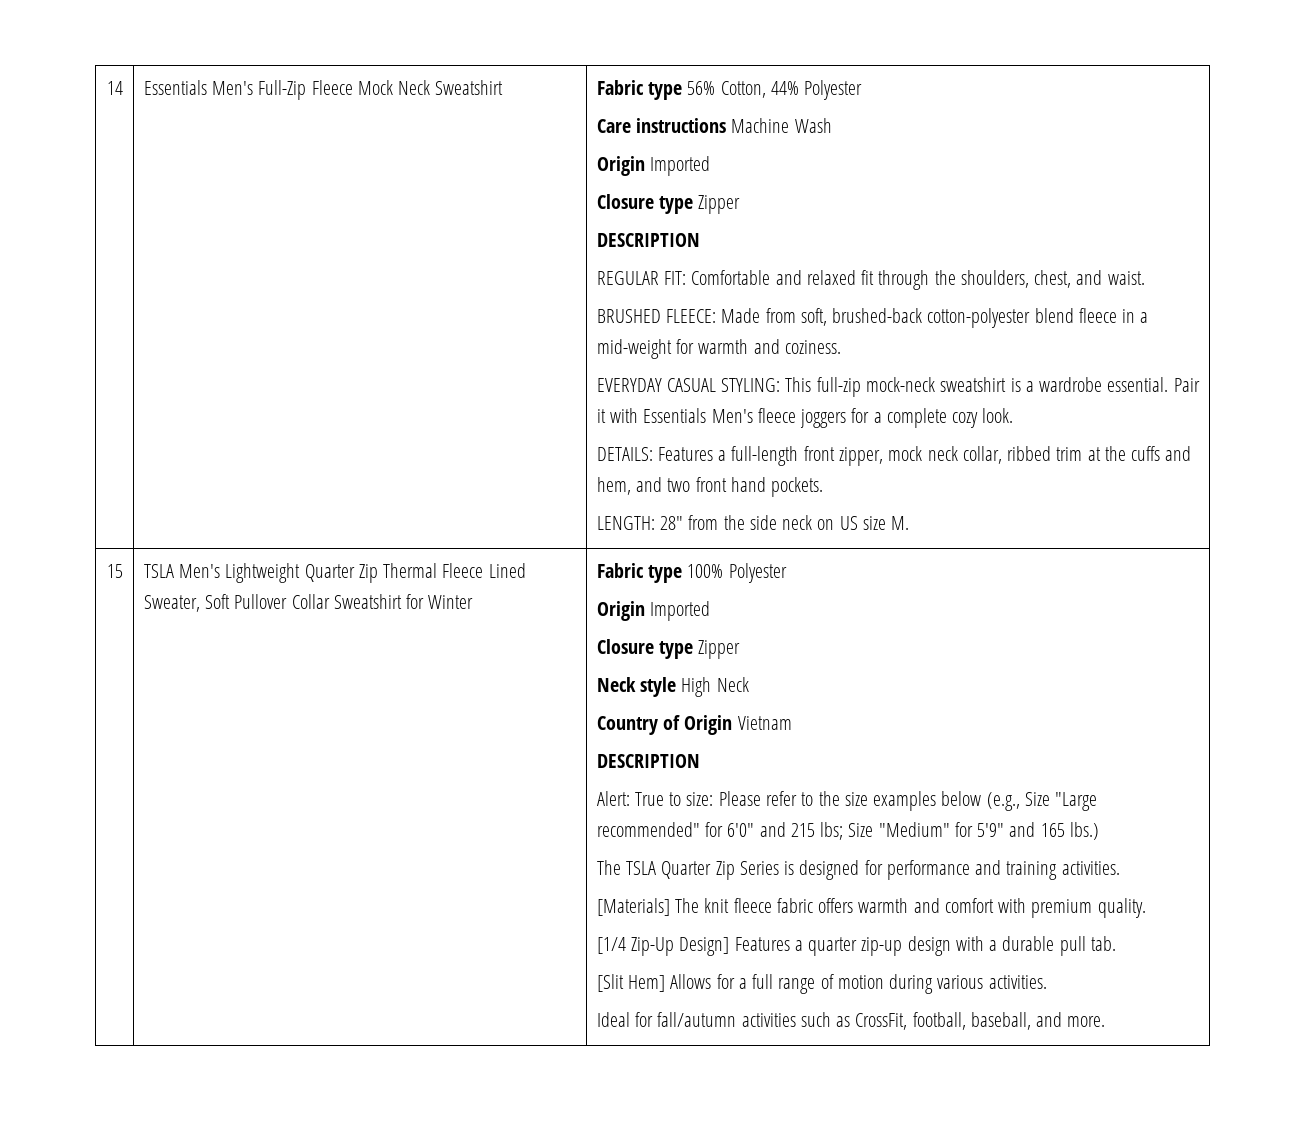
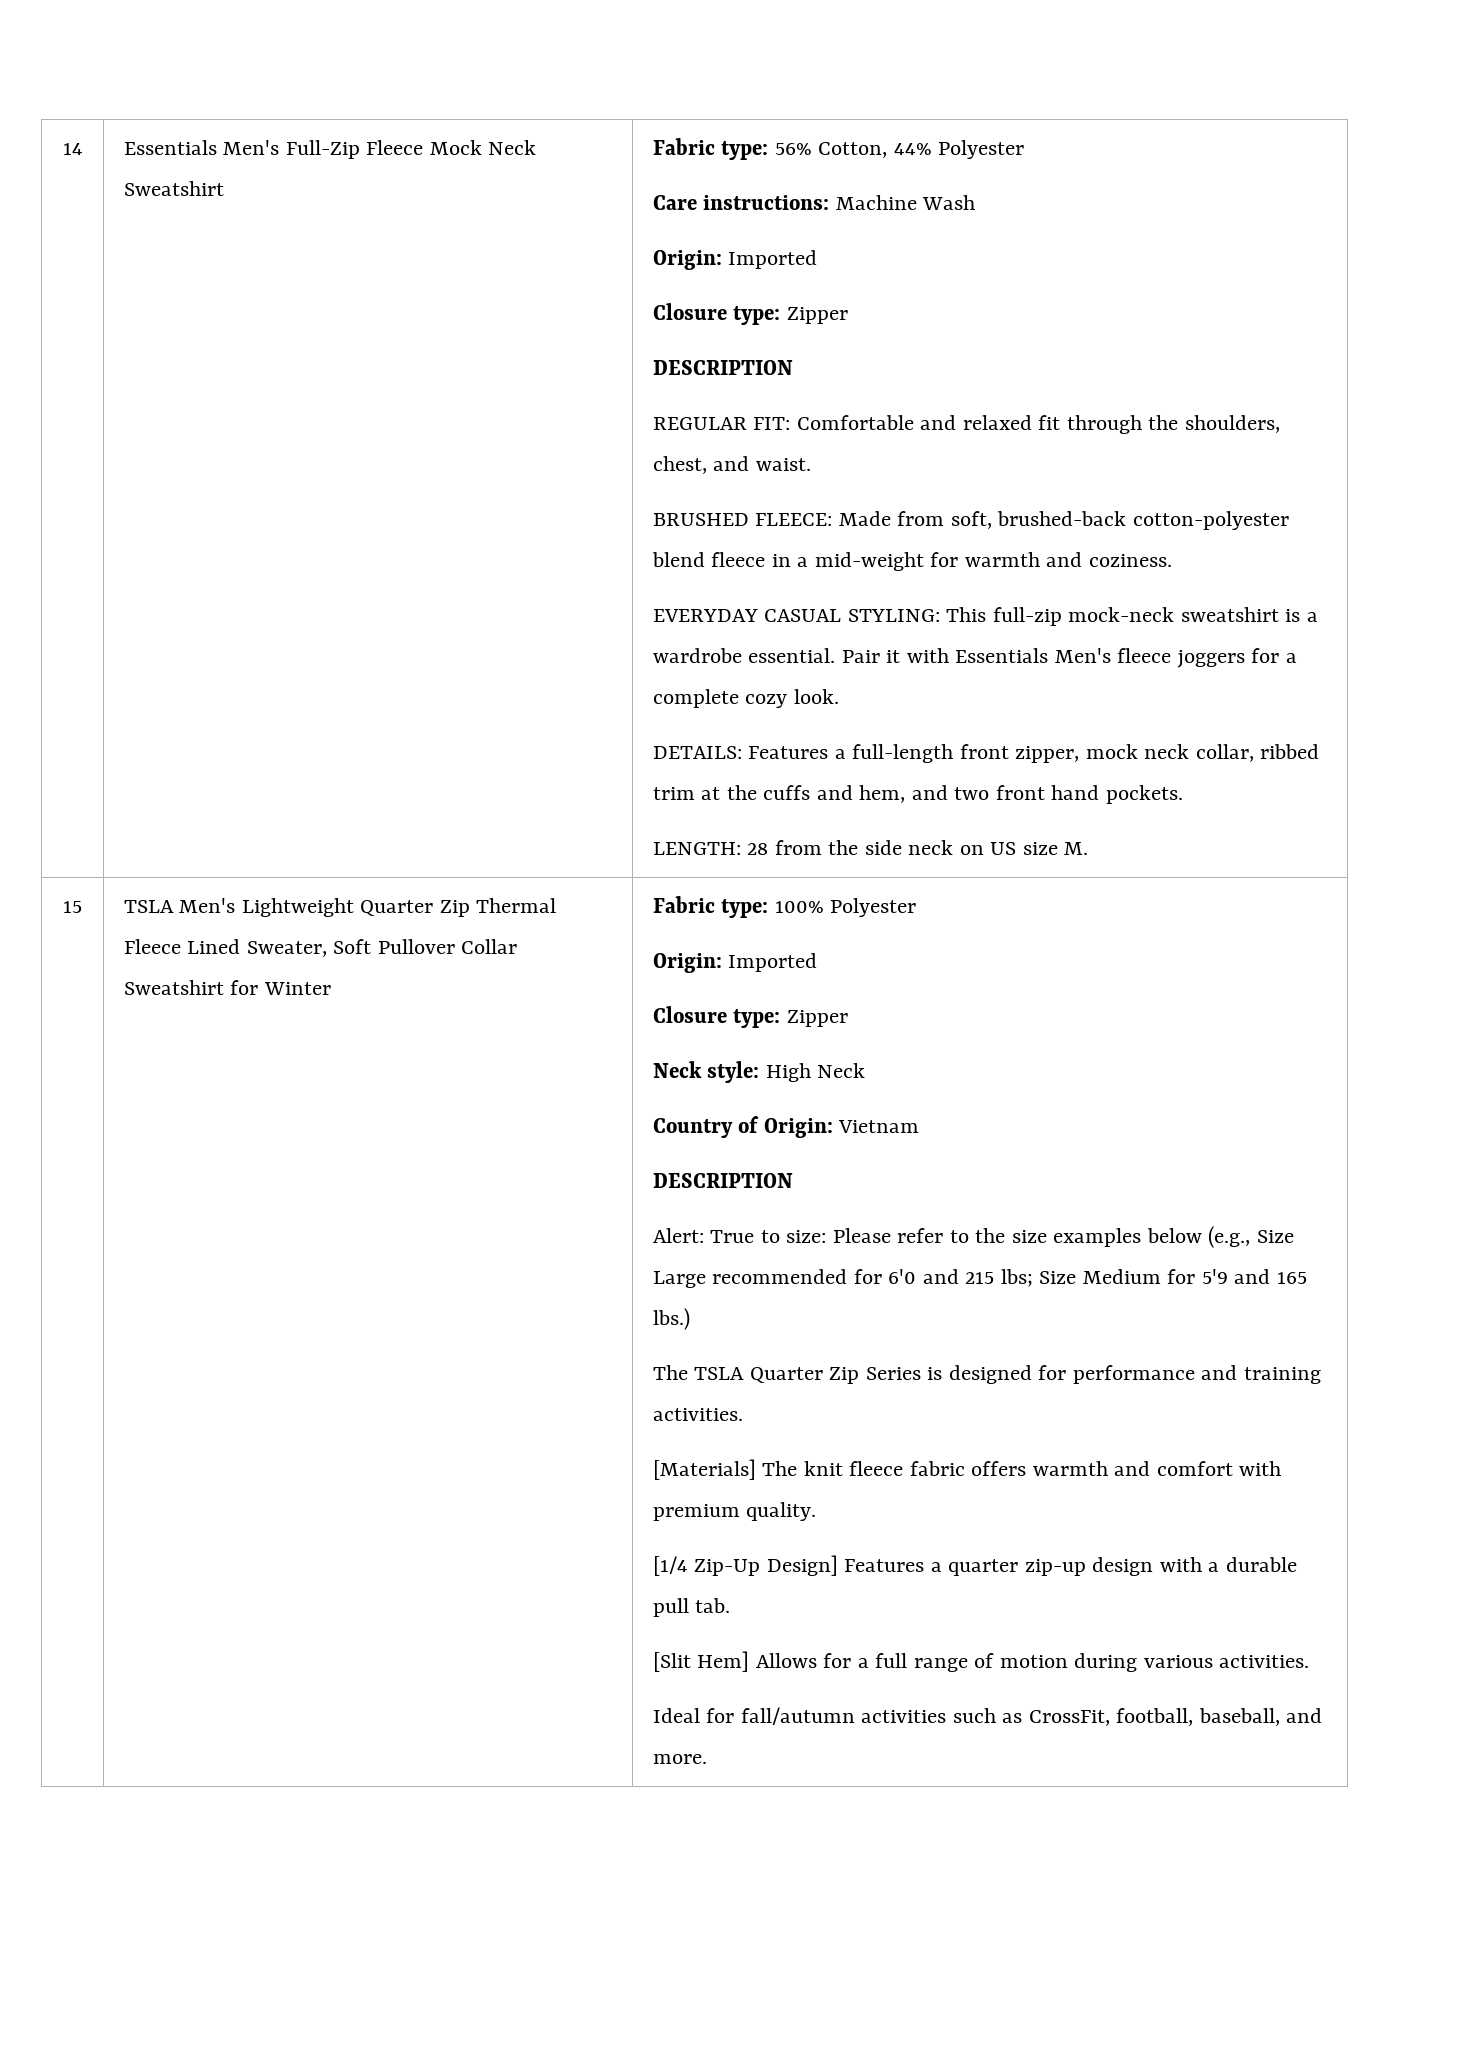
- Fabric type 56% Cotton, 44% Polyester
+ Fabric type: 56% Cotton, 44% Polyester
- Care instructions Machine Wash
- Origin Imported
- Closure type Zipper
+ Care instructions: Machine Wash
+ Origin: Imported
+ Closure type: Zipper
- LENGTH: 28" from the side neck on US size M.
+ LENGTH: 28 from the side neck on US size M.
- Fabric type 100% Polyester
- Origin Imported
- Closure type Zipper
+ Fabric type: 100% Polyester
+ Origin: Imported
+ Closure type: Zipper
- Neck style High Neck
+ Neck style: High Neck
- Country of Origin Vietnam
+ Country of Origin: Vietnam
- Alert: True to size: Please refer to the size examples below (e.g., Size "Large recommended" for 6'0" and 215 lbs; Size "Medium" for 5'9" and 165 lbs.)
+ Alert: True to size: Please refer to the size examples below (e.g., Size Large recommended for 6'0 and 215 lbs; Size Medium for 5'9 and 165 lbs.)

